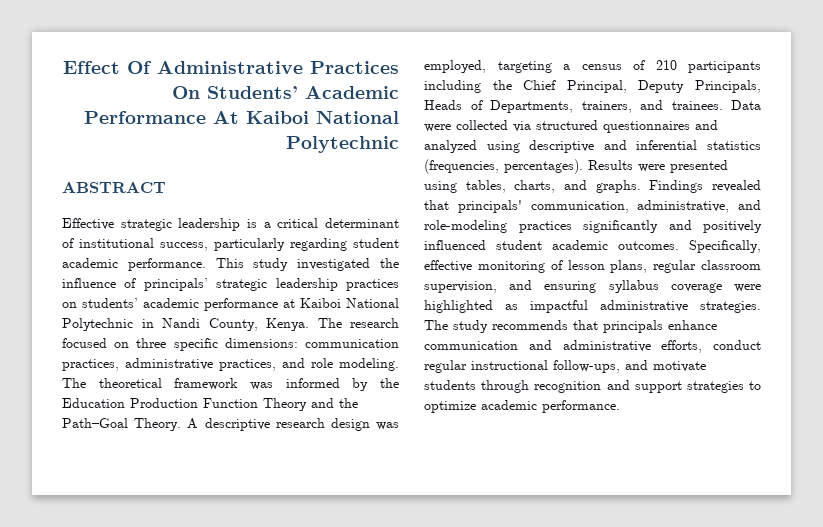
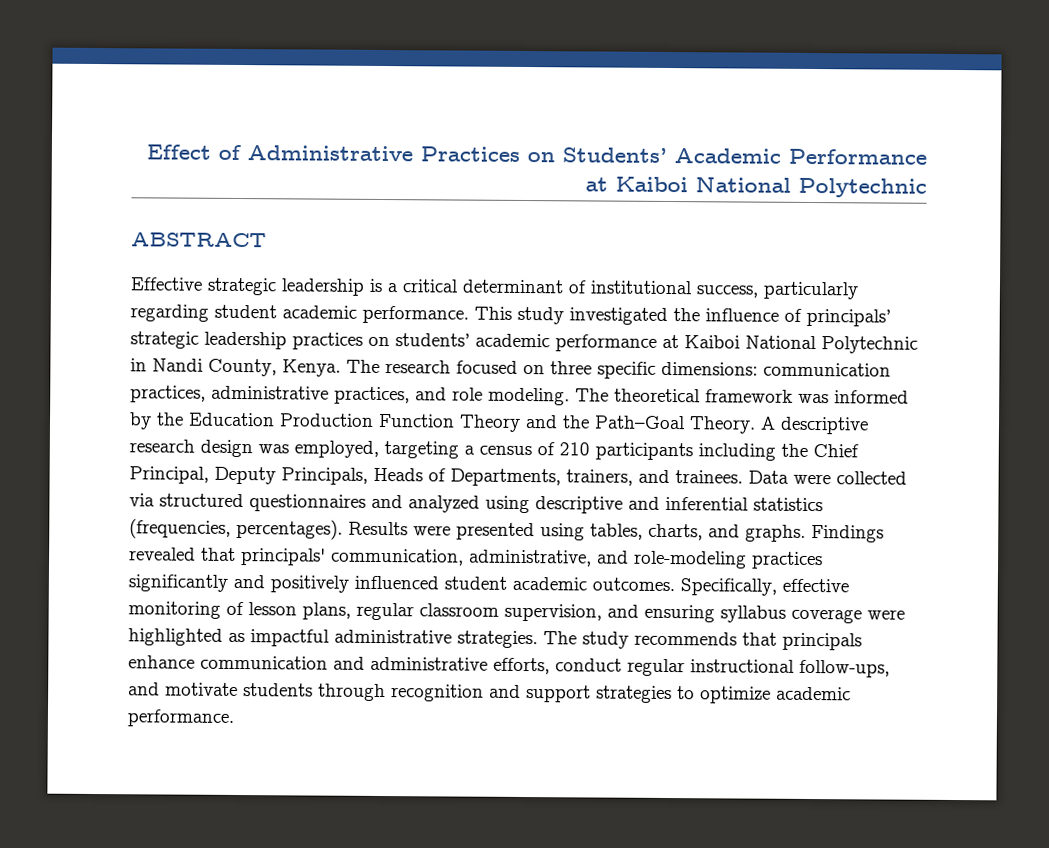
- Effect Of Administrative Practices On Students’ Academic Performance At Kaiboi National Polytechnic
+ Effect of Administrative Practices on Students’ Academic Performance at Kaiboi National Polytechnic

